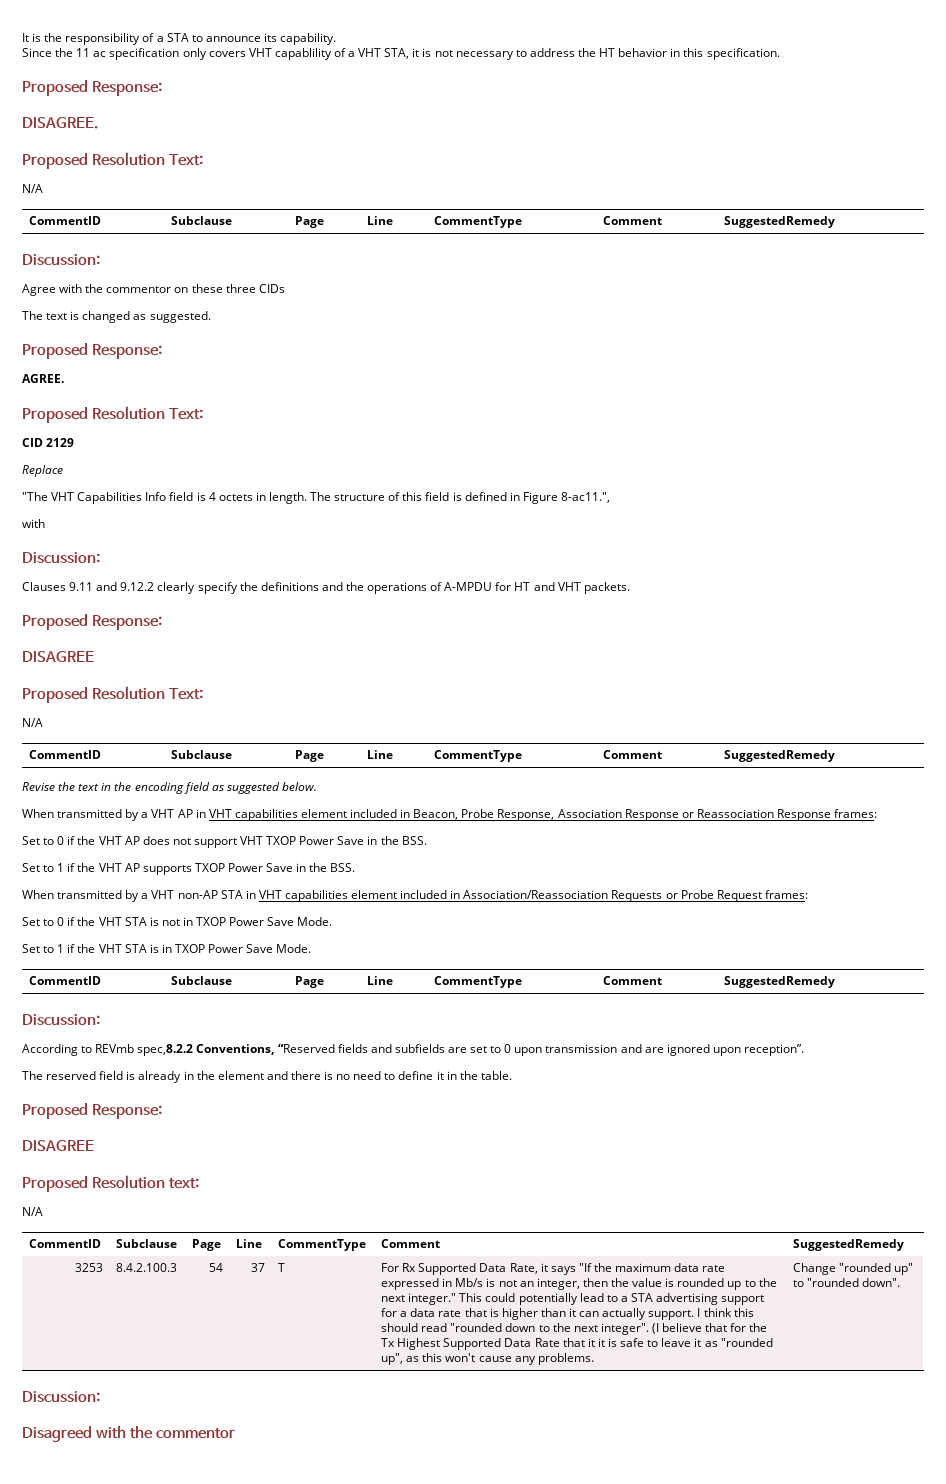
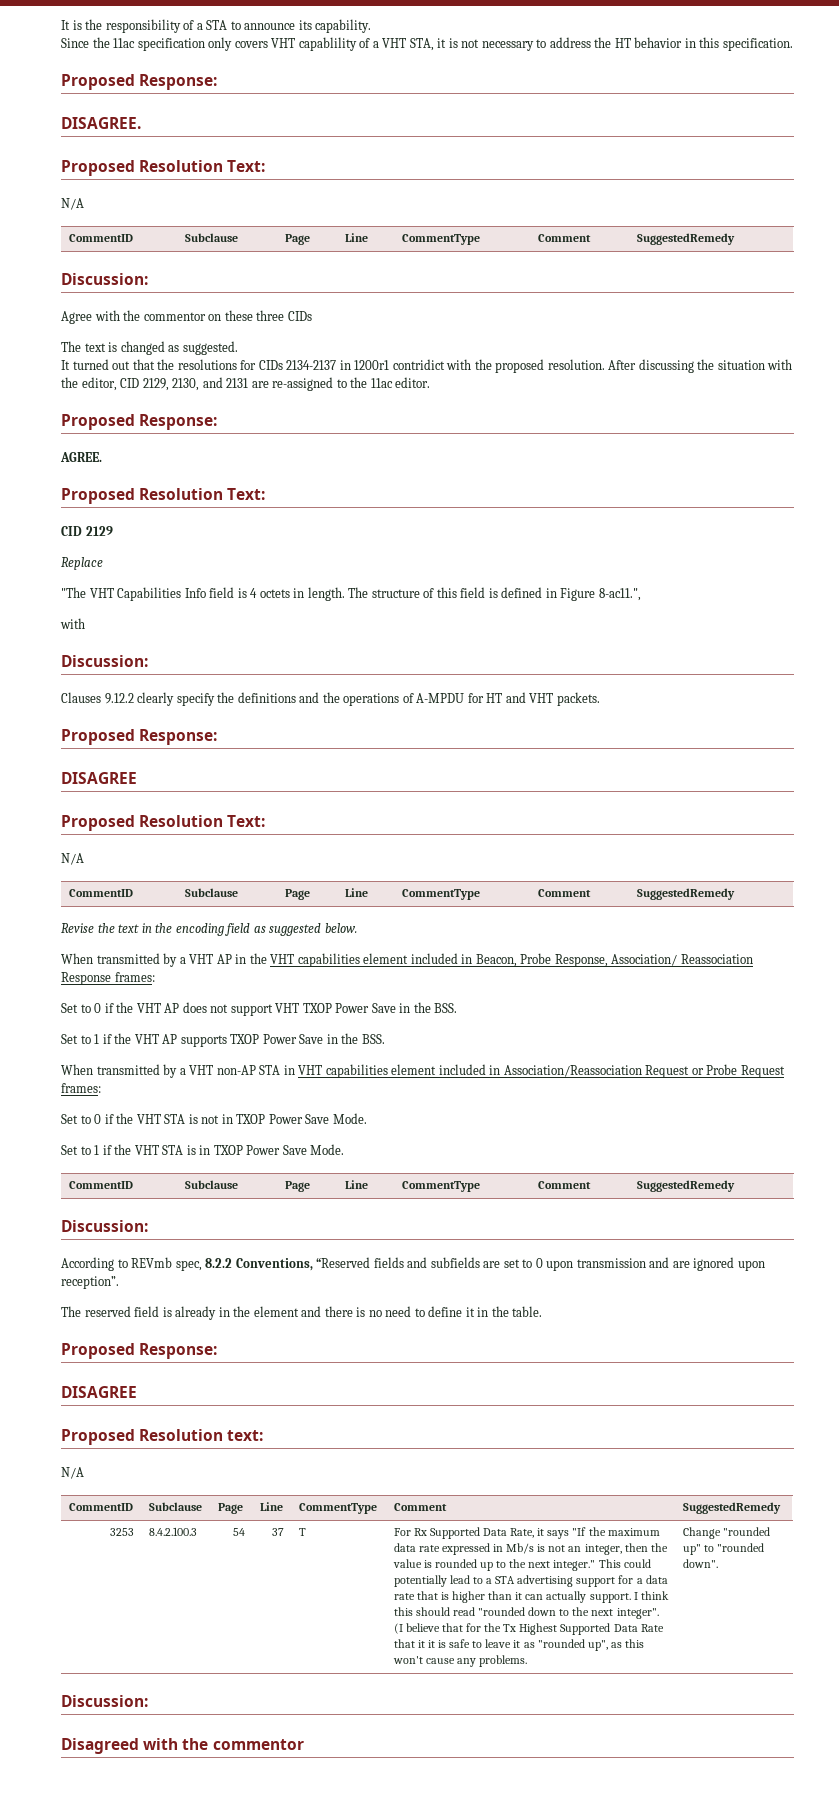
- Since the 11 ac specification only covers VHT capablility of a VHT STA, it is not necessary to address the HT behavior in this specification.
+ Since the 11ac specification only covers VHT capablility of a VHT STA, it is not necessary to address the HT behavior in this specification.
+ It turned out that the resolutions for CIDs 2134-2137 in 1200r1 contridict with the proposed resolution. After discussing the situation with the editor, CID 2129, 2130, and 2131 are re-assigned to the 11ac editor.
- Clauses 9.11 and 9.12.2 clearly specify the definitions and the operations of A-MPDU for HT and VHT packets.
+ Clauses 9.12.2 clearly specify the definitions and the operations of A-MPDU for HT and VHT packets.
- When transmitted by a VHT AP in VHT capabilities element included in Beacon, Probe Response, Association Response or Reassociation Response frames:
+ When transmitted by a VHT AP in the VHT capabilities element included in Beacon, Probe Response, Association/ Reassociation Response frames:
- When transmitted by a VHT non-AP STA in VHT capabilities element included in Association/Reassociation Requests or Probe Request frames:
+ When transmitted by a VHT non-AP STA in VHT capabilities element included in Association/Reassociation Request or Probe Request frames:
- According to REVmb spec,8.2.2 Conventions, “Reserved fields and subfields are set to 0 upon transmission and are ignored upon reception”.
+ According to REVmb spec, 8.2.2 Conventions, “Reserved fields and subfields are set to 0 upon transmission and are ignored upon reception”.

